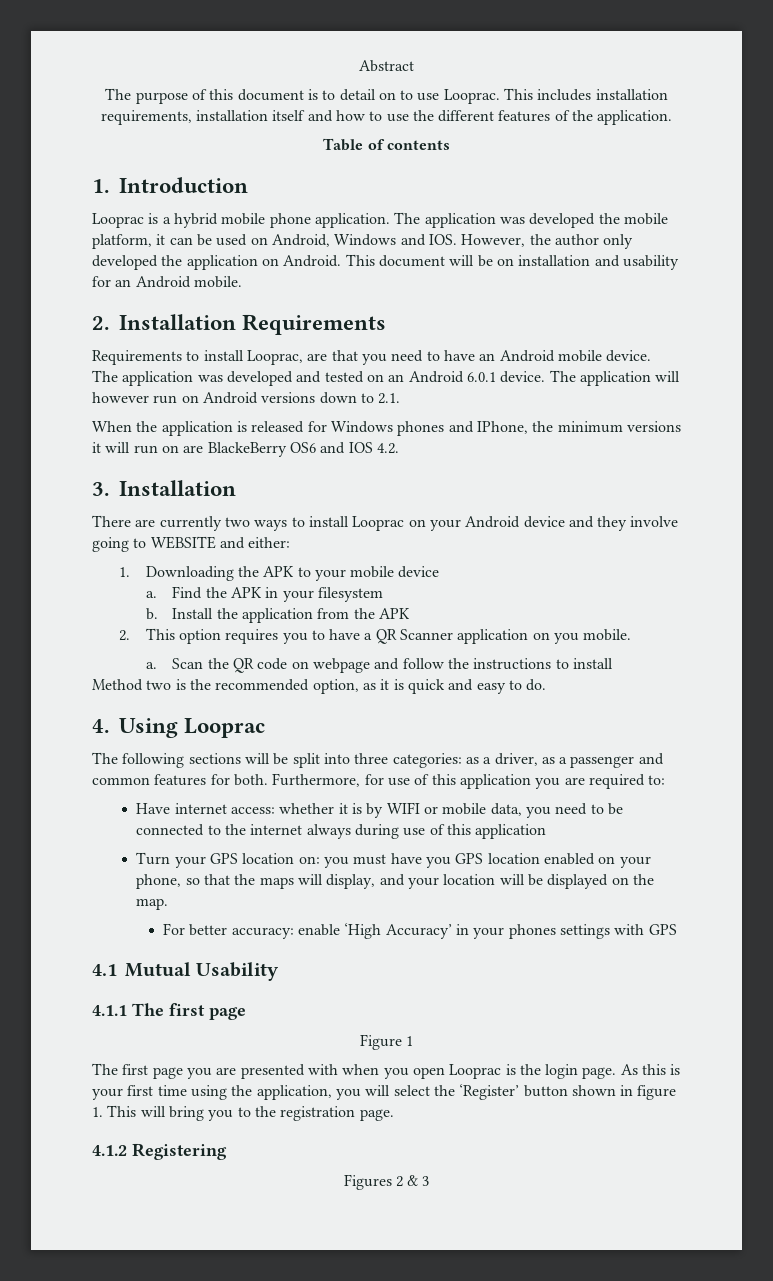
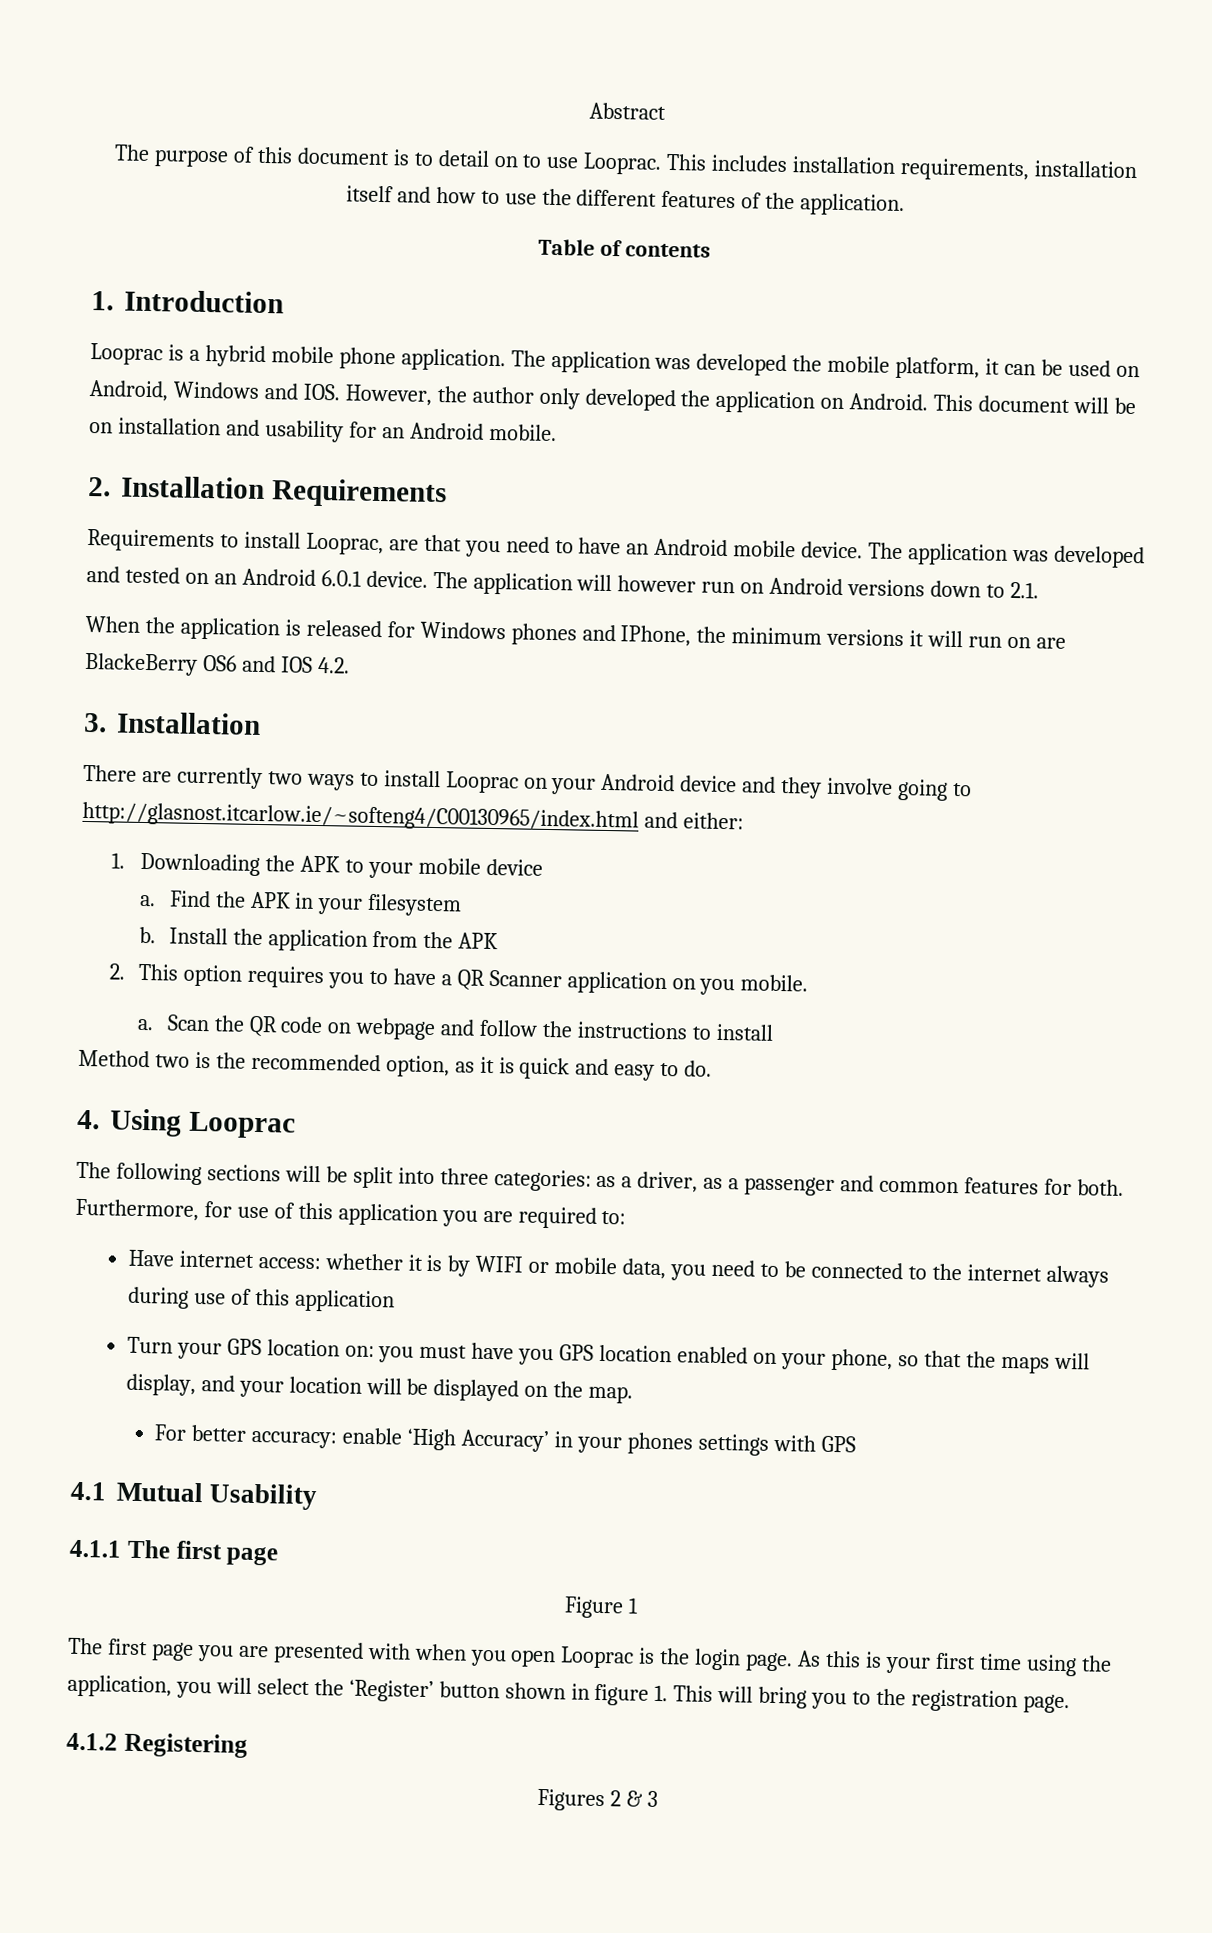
- There are currently two ways to install Looprac on your Android device and they involve going to WEBSITE and either:
+ There are currently two ways to install Looprac on your Android device and they involve going to http://glasnost.itcarlow.ie/~softeng4/C00130965/index.html and either:

